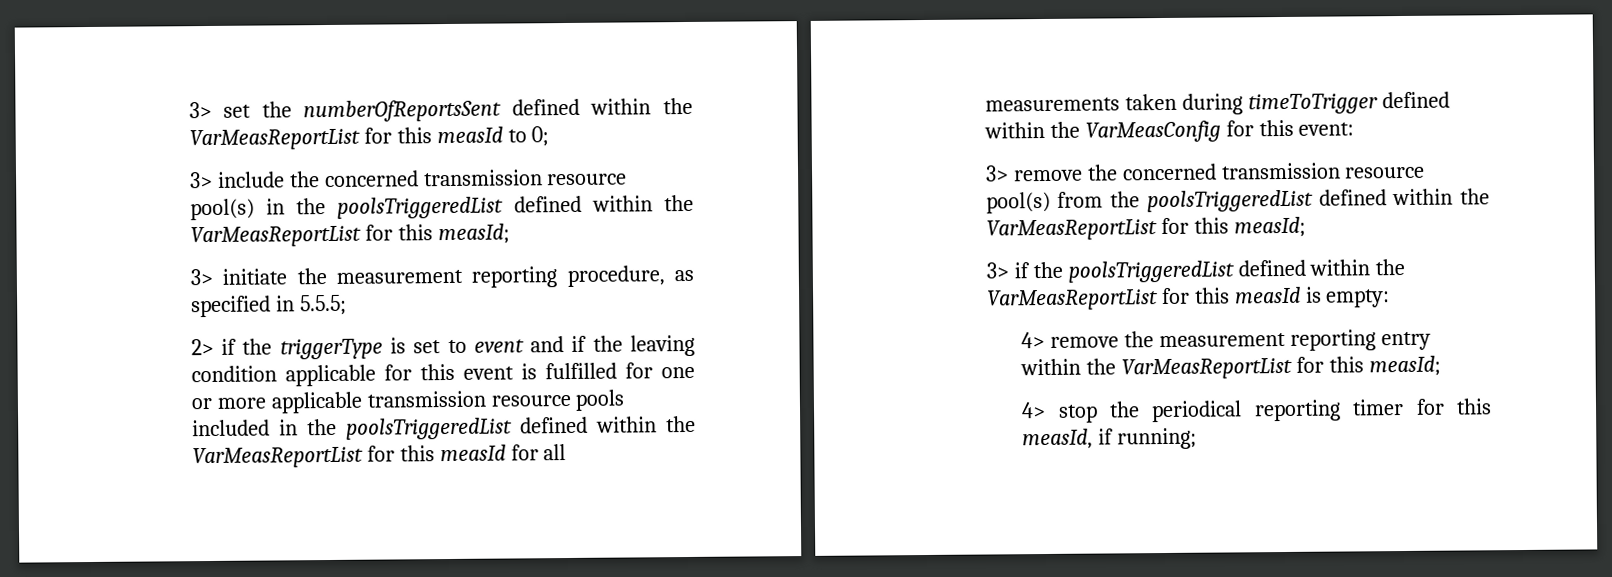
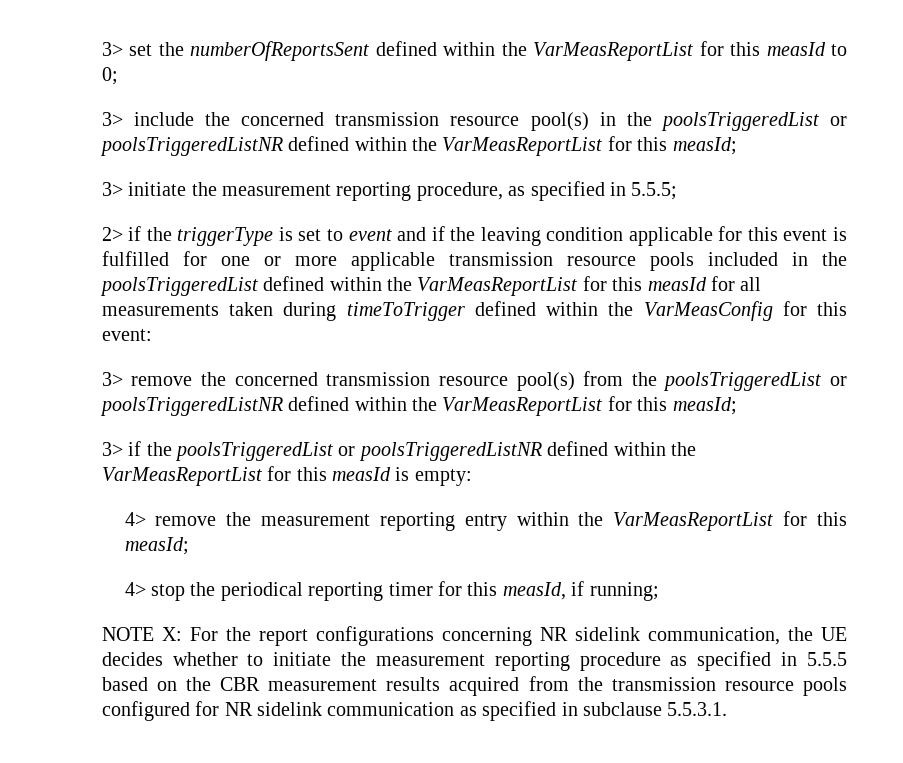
- 3> include the concerned transmission resource pool(s) in the poolsTriggeredList defined within the VarMeasReportList for this measId;
+ 3> include the concerned transmission resource pool(s) in the poolsTriggeredList or poolsTriggeredListNR defined within the VarMeasReportList for this measId;
- 3> remove the concerned transmission resource pool(s) from the poolsTriggeredList defined within the VarMeasReportList for this measId;
+ 3> remove the concerned transmission resource pool(s) from the poolsTriggeredList or poolsTriggeredListNR defined within the VarMeasReportList for this measId;
- 3> if the poolsTriggeredList defined within the VarMeasReportList for this measId is empty:
+ 3> if the poolsTriggeredList or poolsTriggeredListNR defined within the VarMeasReportList for this measId is empty:
+ NOTE X: For the report configurations concerning NR sidelink communication, the UE decides whether to initiate the measurement reporting procedure as specified in 5.5.5 based on the CBR measurement results acquired from the transmission resource pools configured for NR sidelink communication as specified in subclause 5.5.3.1.

